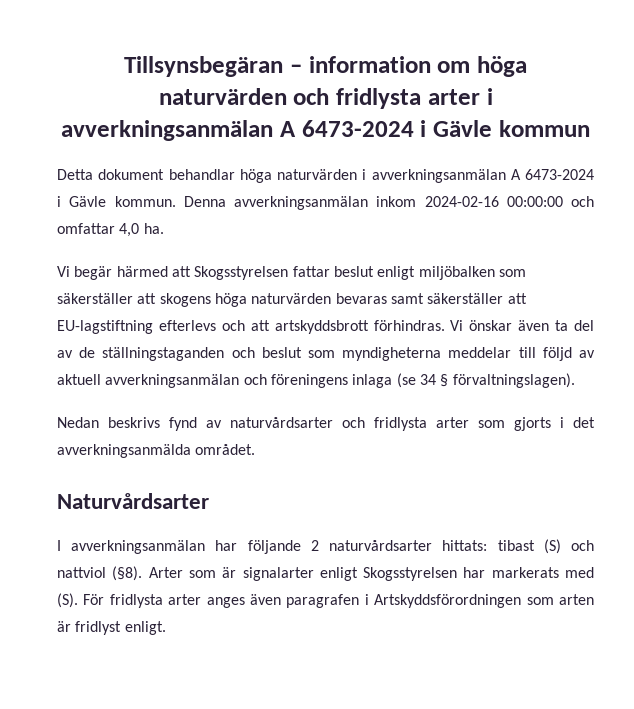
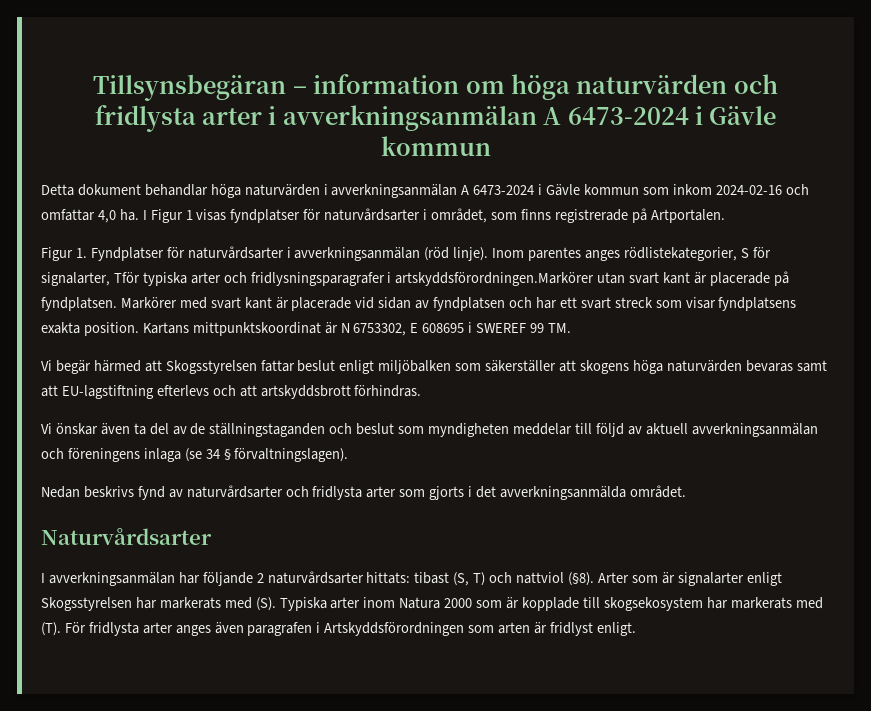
- Detta dokument behandlar höga naturvärden i avverkningsanmälan A 6473-2024 i Gävle kommun. Denna avverkningsanmälan inkom 2024-02-16 00:00:00 och omfattar 4,0 ha.
+ Detta dokument behandlar höga naturvärden i avverkningsanmälan A 6473-2024 i Gävle kommun som inkom 2024-02-16 och omfattar 4,0 ha. I Figur 1 visas fyndplatser för naturvårdsarter i området, som finns registrerade på Artportalen.
+ Figur 1. Fyndplatser för naturvårdsarter i avverkningsanmälan (röd linje). Inom parentes anges rödlistekategorier, S för signalarter, Tför typiska arter och fridlysningsparagrafer i artskyddsförordningen.Markörer utan svart kant är placerade på fyndplatsen. Markörer med svart kant är placerade vid sidan av fyndplatsen och har ett svart streck som visar fyndplatsens exakta position. Kartans mittpunktskoordinat är N 6753302, E 608695 i SWEREF 99 TM.
- Vi begär härmed att Skogsstyrelsen fattar beslut enligt miljöbalken som säkerställer att skogens höga naturvärden bevaras samt säkerställer att EU-lagstiftning efterlevs och att artskyddsbrott förhindras. Vi önskar även ta del av de ställningstaganden och beslut som myndigheterna meddelar till följd av aktuell avverkningsanmälan och föreningens inlaga (se 34 § förvaltningslagen).
+ Vi begär härmed att Skogsstyrelsen fattar beslut enligt miljöbalken som säkerställer att skogens höga naturvärden bevaras samt att EU-lagstiftning efterlevs och att artskyddsbrott förhindras.
+ Vi önskar även ta del av de ställningstaganden och beslut som myndigheten meddelar till följd av aktuell avverkningsanmälan och föreningens inlaga (se 34 § förvaltningslagen).
- I avverkningsanmälan har följande 2 naturvårdsarter hittats: tibast (S) och nattviol (§8).
+ I avverkningsanmälan har följande 2 naturvårdsarter hittats: tibast (S, T) och nattviol (§8).
- Arter som är signalarter enligt Skogsstyrelsen har markerats med (S). För fridlysta arter anges även paragrafen i Artskyddsförordningen som arten är fridlyst enligt.
+ Arter som är signalarter enligt Skogsstyrelsen har markerats med (S). Typiska arter inom Natura 2000 som är kopplade till skogsekosystem har markerats med (T). För fridlysta arter anges även paragrafen i Artskyddsförordningen som arten är fridlyst enligt.

